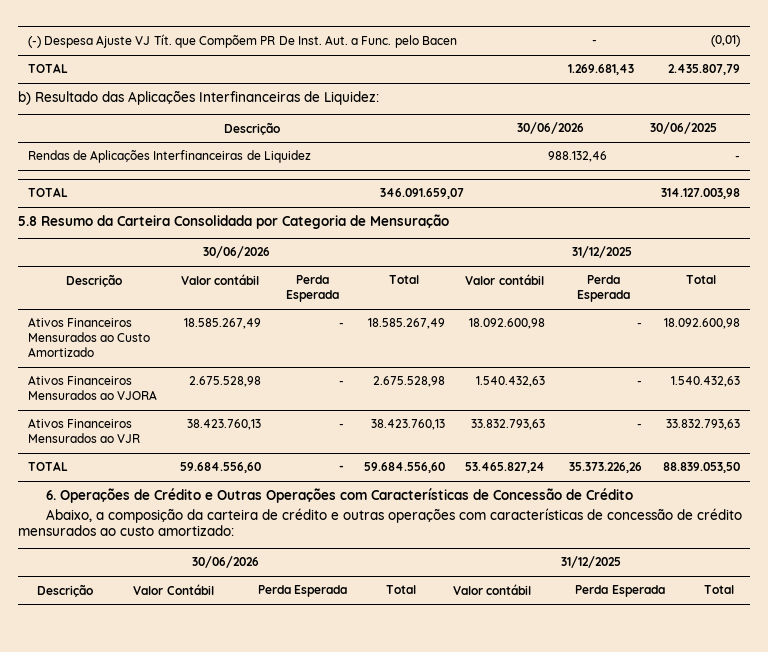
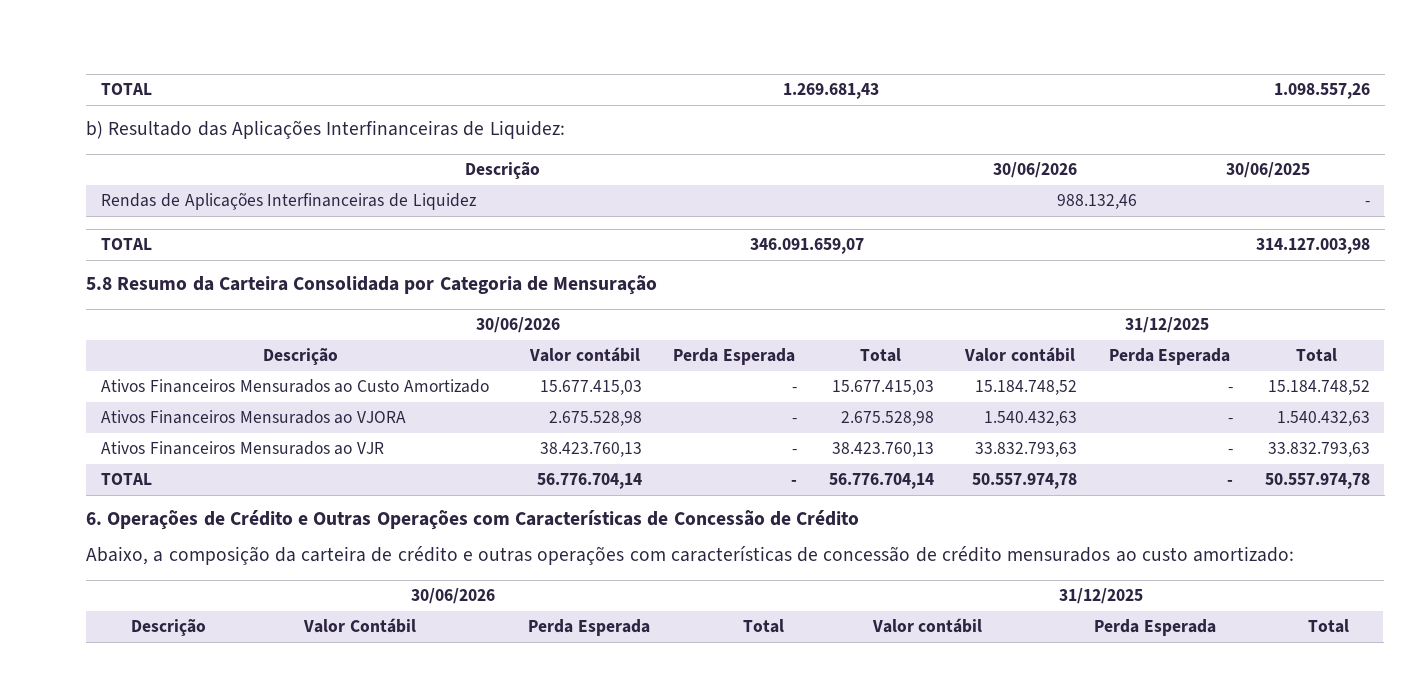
- (-) Despesa Ajuste VJ Tít. que Compõem PR De Inst. Aut. a Func. pelo Bacen | - | (0,01)
- TOTAL | 1.269.681,43 | 2.435.807,79
+ TOTAL | 1.269.681,43 | 1.098.557,26
- Ativos Financeiros Mensurados ao Custo Amortizado | 18.585.267,49 | - | 18.585.267,49 | 18.092.600,98 | - | 18.092.600,98
+ Ativos Financeiros Mensurados ao Custo Amortizado | 15.677.415,03 | - | 15.677.415,03 | 15.184.748,52 | - | 15.184.748,52
- TOTAL | 59.684.556,60 | - | 59.684.556,60 | 53.465.827,24 | 35.373.226,26 | 88.839.053,50
+ TOTAL | 56.776.704,14 | - | 56.776.704,14 | 50.557.974,78 | - | 50.557.974,78

